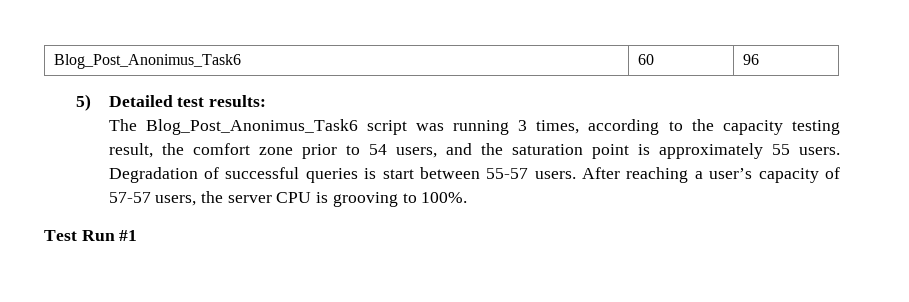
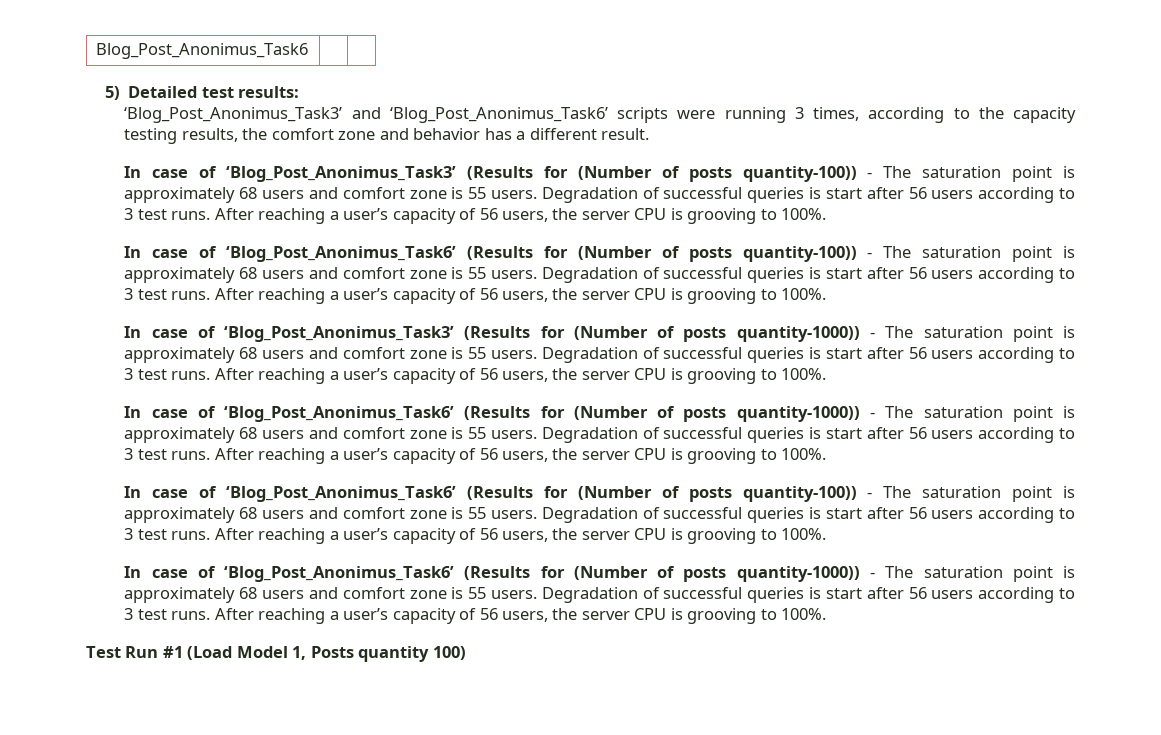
- Blog_Post_Anonimus_Task6 | 60 | 96
+ Blog_Post_Anonimus_Task6 | |
- The Blog_Post_Anonimus_Task6 script was running 3 times, according to the capacity testing result, the comfort zone prior to 54 users, and the saturation point is approximately 55 users. Degradation of successful queries is start between 55-57 users. After reaching a user’s capacity of 57-57 users, the server CPU is grooving to 100%.
+ ‘Blog_Post_Anonimus_Task3’ and ‘Blog_Post_Anonimus_Task6’ scripts were running 3 times, according to the capacity testing results, the comfort zone and behavior has a different result.
+ In case of ‘Blog_Post_Anonimus_Task3’ (Results for (Number of posts quantity-100)) - The saturation point is approximately 68 users and comfort zone is 55 users. Degradation of successful queries is start after 56 users according to 3 test runs. After reaching a user’s capacity of 56 users, the server CPU is grooving to 100%.
+ In case of ‘Blog_Post_Anonimus_Task6’ (Results for (Number of posts quantity-100)) - The saturation point is approximately 68 users and comfort zone is 55 users. Degradation of successful queries is start after 56 users according to 3 test runs. After reaching a user’s capacity of 56 users, the server CPU is grooving to 100%.
+ In case of ‘Blog_Post_Anonimus_Task3’ (Results for (Number of posts quantity-1000)) - The saturation point is approximately 68 users and comfort zone is 55 users. Degradation of successful queries is start after 56 users according to 3 test runs. After reaching a user’s capacity of 56 users, the server CPU is grooving to 100%.
+ In case of ‘Blog_Post_Anonimus_Task6’ (Results for (Number of posts quantity-1000)) - The saturation point is approximately 68 users and comfort zone is 55 users. Degradation of successful queries is start after 56 users according to 3 test runs. After reaching a user’s capacity of 56 users, the server CPU is grooving to 100%.
+ In case of ‘Blog_Post_Anonimus_Task6’ (Results for (Number of posts quantity-100)) - The saturation point is approximately 68 users and comfort zone is 55 users. Degradation of successful queries is start after 56 users according to 3 test runs. After reaching a user’s capacity of 56 users, the server CPU is grooving to 100%.
+ In case of ‘Blog_Post_Anonimus_Task6’ (Results for (Number of posts quantity-1000)) - The saturation point is approximately 68 users and comfort zone is 55 users. Degradation of successful queries is start after 56 users according to 3 test runs. After reaching a user’s capacity of 56 users, the server CPU is grooving to 100%.
- Test Run #1
+ Test Run #1 (Load Model 1, Posts quantity 100)

